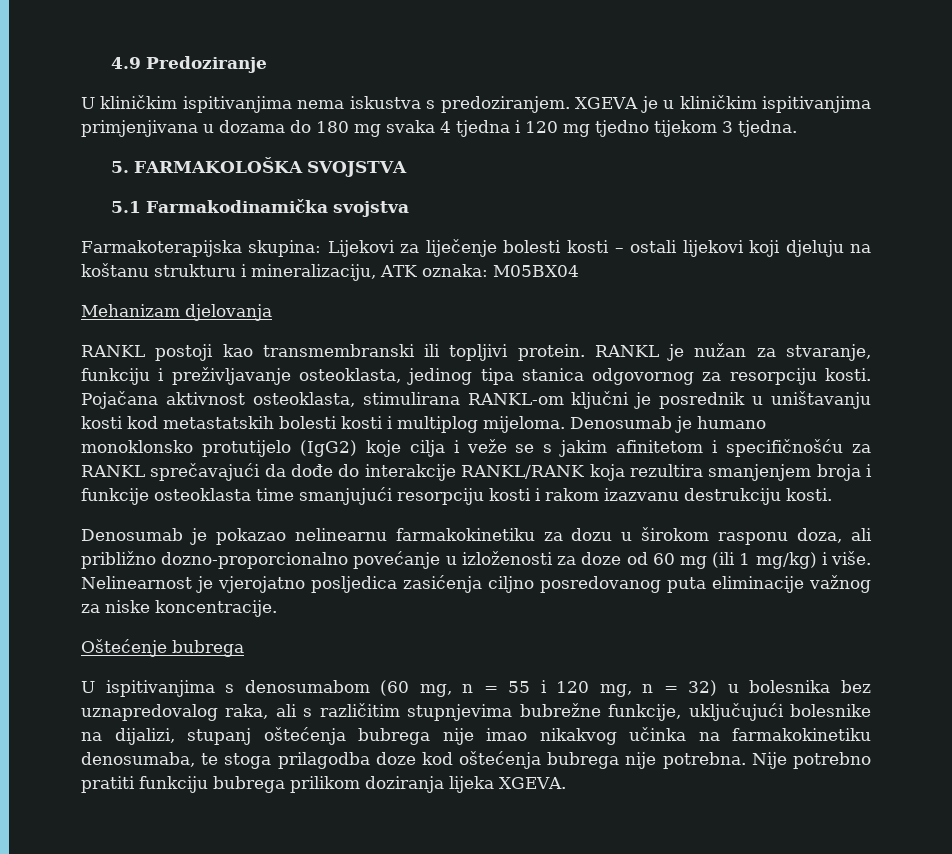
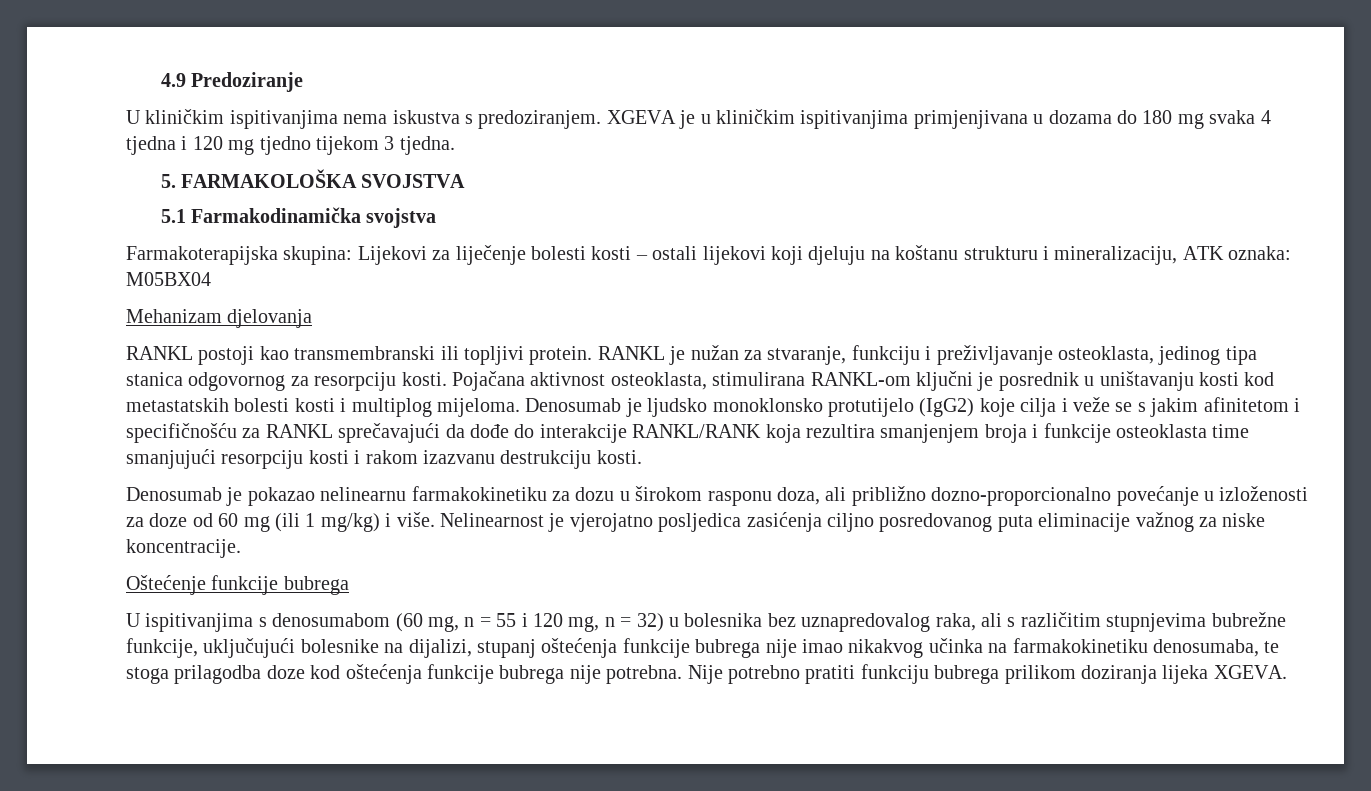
- Denosumab je humano monoklonsko protutijelo (IgG2) koje cilja i veže se s jakim afinitetom i specifičnošću za RANKL sprečavajući da dođe do interakcije RANKL/RANK koja rezultira smanjenjem broja i funkcije osteoklasta time smanjujući resorpciju kosti i rakom izazvanu destrukciju kosti.
+ Denosumab je ljudsko monoklonsko protutijelo (IgG2) koje cilja i veže se s jakim afinitetom i specifičnošću za RANKL sprečavajući da dođe do interakcije RANKL/RANK koja rezultira smanjenjem broja i funkcije osteoklasta time smanjujući resorpciju kosti i rakom izazvanu destrukciju kosti.
- Oštećenje bubrega
+ Oštećenje funkcije bubrega
- U ispitivanjima s denosumabom (60 mg, n = 55 i 120 mg, n = 32) u bolesnika bez uznapredovalog raka, ali s različitim stupnjevima bubrežne funkcije, uključujući bolesnike na dijalizi, stupanj oštećenja bubrega nije imao nikakvog učinka na farmakokinetiku denosumaba, te stoga prilagodba doze kod oštećenja bubrega nije potrebna.
+ U ispitivanjima s denosumabom (60 mg, n = 55 i 120 mg, n = 32) u bolesnika bez uznapredovalog raka, ali s različitim stupnjevima bubrežne funkcije, uključujući bolesnike na dijalizi, stupanj oštećenja funkcije bubrega nije imao nikakvog učinka na farmakokinetiku denosumaba, te stoga prilagodba doze kod oštećenja funkcije bubrega nije potrebna.

